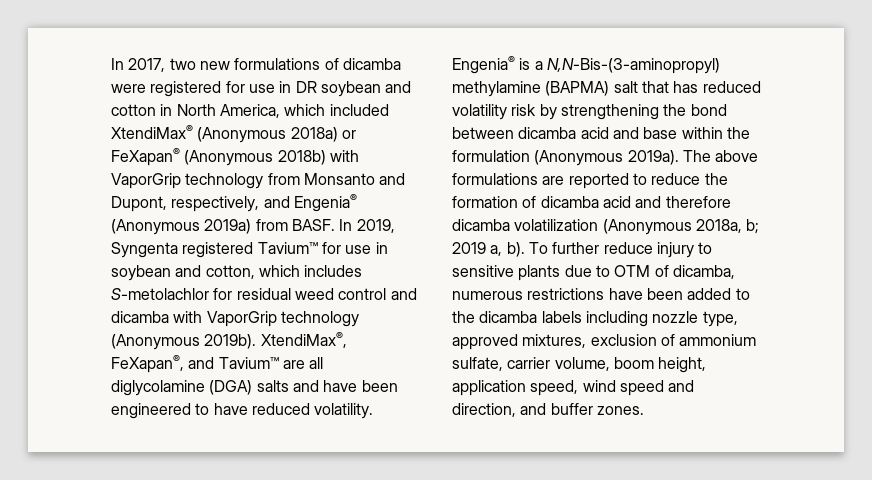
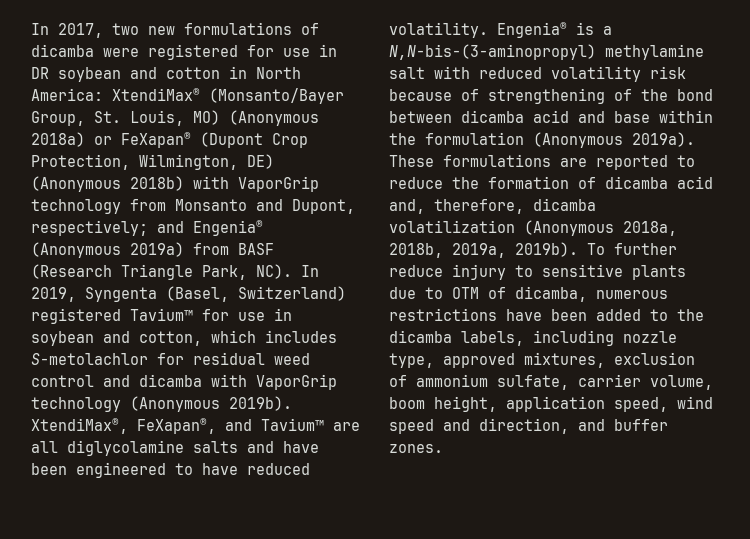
- In 2017, two new formulations of dicamba were registered for use in DR soybean and cotton in North America, which included XtendiMax® (Anonymous 2018a) or FeXapan® (Anonymous 2018b) with VaporGrip technology from Monsanto and Dupont, respectively, and Engenia® (Anonymous 2019a) from BASF. In 2019, Syngenta registered Tavium™ for use in soybean and cotton, which includes S-metolachlor for residual weed control and dicamba with VaporGrip technology (Anonymous 2019b).
+ In 2017, two new formulations of dicamba were registered for use in DR soybean and cotton in North America: XtendiMax® (Monsanto/Bayer Group, St. Louis, MO) (Anonymous 2018a) or FeXapan® (Dupont Crop Protection, Wilmington, DE) (Anonymous 2018b) with VaporGrip technology from Monsanto and Dupont, respectively; and Engenia® (Anonymous 2019a) from BASF (Research Triangle Park, NC). In 2019, Syngenta (Basel, Switzerland) registered Tavium™ for use in soybean and cotton, which includes S-metolachlor for residual weed control and dicamba with VaporGrip technology (Anonymous 2019b).
- XtendiMax®, FeXapan®, and Tavium™ are all diglycolamine (DGA) salts and have been engineered to have reduced volatility.
+ XtendiMax®, FeXapan®, and Tavium™ are all diglycolamine salts and have been engineered to have reduced volatility.
- Engenia® is a N,N-Bis-(3-aminopropyl) methylamine (BAPMA) salt that has reduced volatility risk by strengthening the bond between dicamba acid and base within the formulation (Anonymous 2019a).
+ Engenia® is a N,N-bis-(3-aminopropyl) methylamine salt with reduced volatility risk because of strengthening of the bond between dicamba acid and base within the formulation (Anonymous 2019a).
- The above formulations are reported to reduce the formation of dicamba acid and therefore dicamba volatilization (Anonymous 2018a, b; 2019 a, b).
+ These formulations are reported to reduce the formation of dicamba acid and, therefore, dicamba volatilization (Anonymous 2018a, 2018b, 2019a, 2019b).
- To further reduce injury to sensitive plants due to OTM of dicamba, numerous restrictions have been added to the dicamba labels including nozzle type, approved mixtures, exclusion of ammonium sulfate, carrier volume, boom height, application speed, wind speed and direction, and buffer zones.
+ To further reduce injury to sensitive plants due to OTM of dicamba, numerous restrictions have been added to the dicamba labels, including nozzle type, approved mixtures, exclusion of ammonium sulfate, carrier volume, boom height, application speed, wind speed and direction, and buffer zones.

